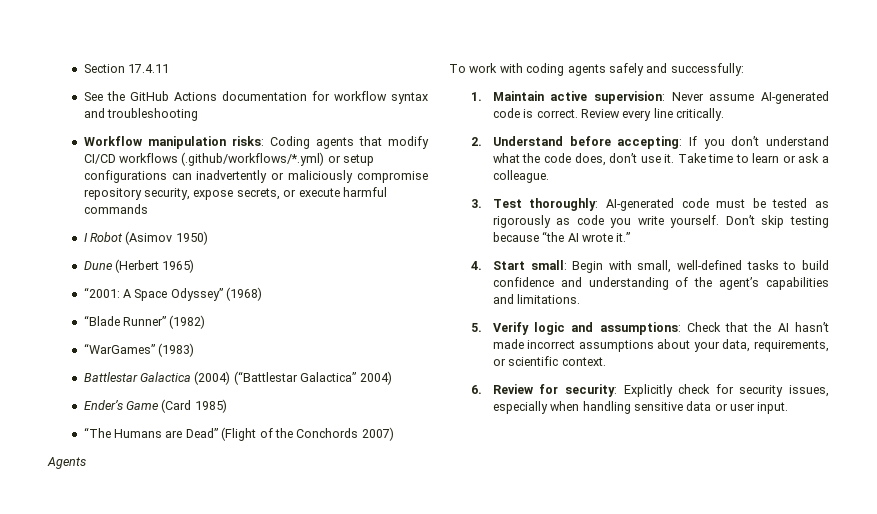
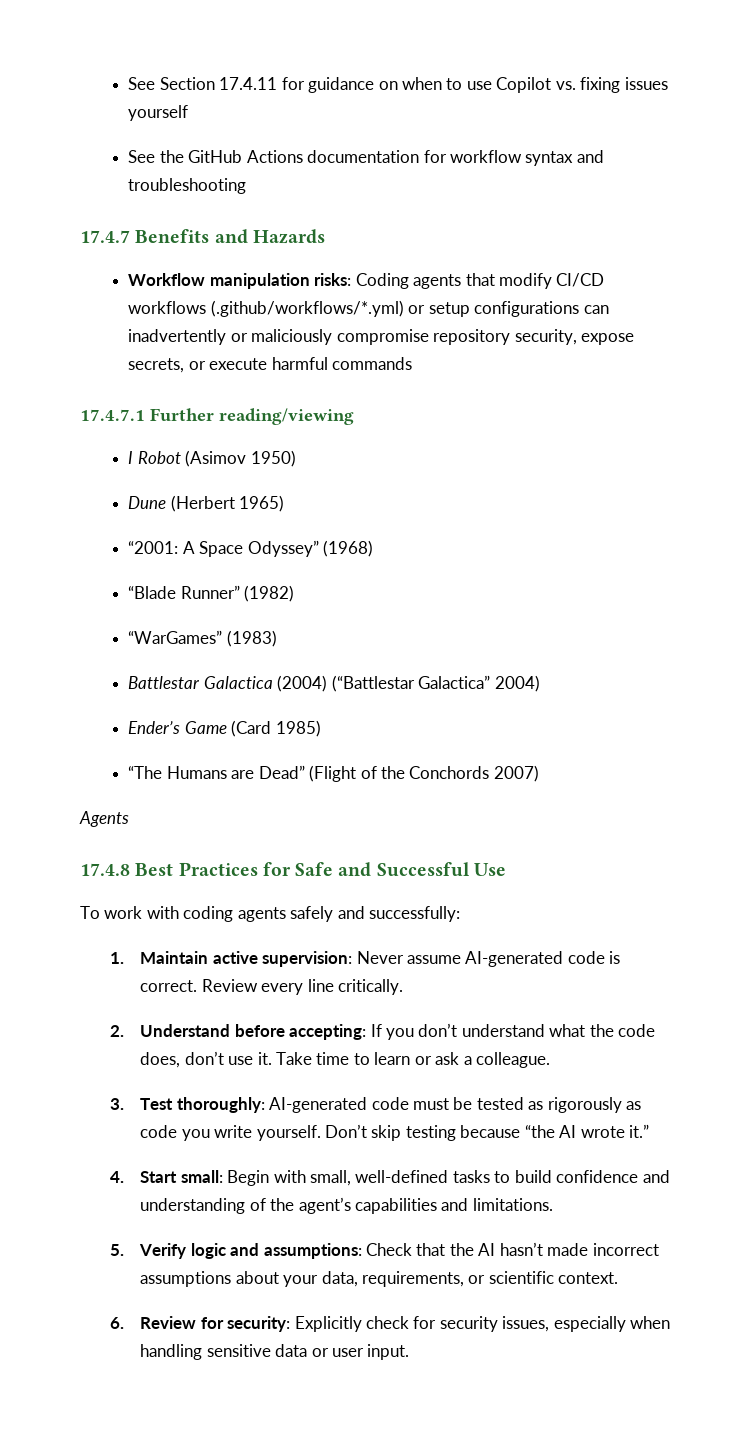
- Section 17.4.11
+ See Section 17.4.11 for guidance on when to use Copilot vs. fixing issues yourself
+ 17.4.7 Benefits and Hazards
+ 17.4.7.1 Further reading/viewing
+ 17.4.8 Best Practices for Safe and Successful Use

